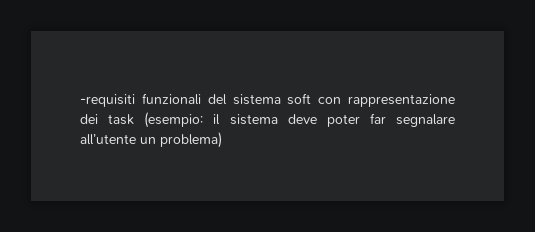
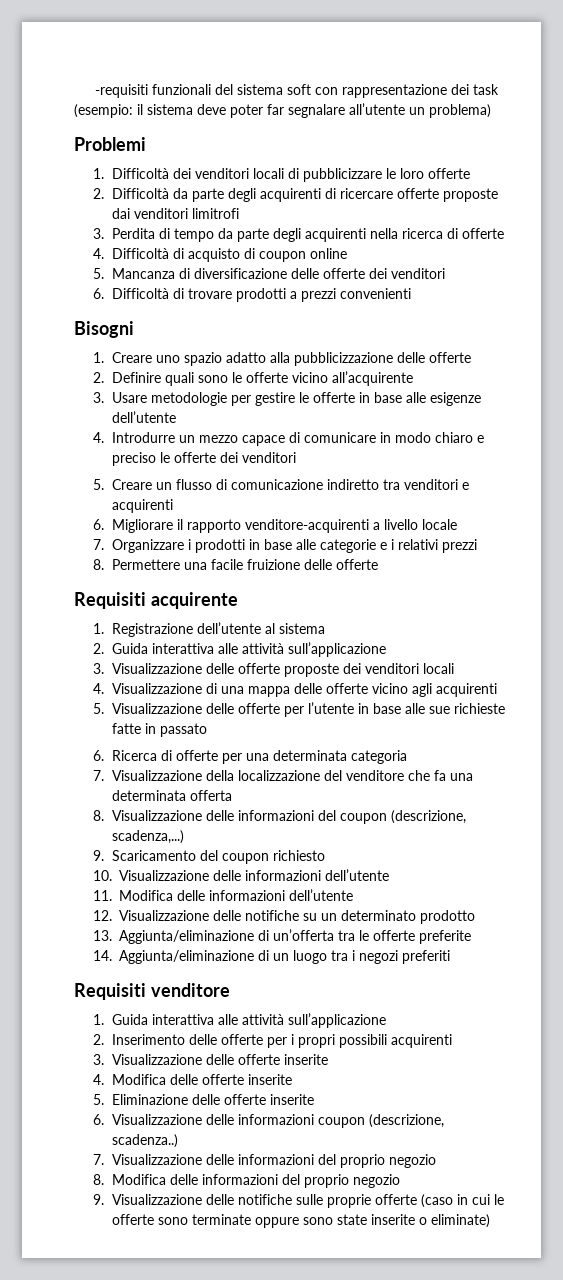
+ Problemi
+ 1. Difficoltà dei venditori locali di pubblicizzare le loro offerte
+ 2. Difficoltà da parte degli acquirenti di ricercare offerte proposte dai venditori limitrofi
+ 3. Perdita di tempo da parte degli acquirenti nella ricerca di offerte
+ 4. Difficoltà di acquisto di coupon online
+ 5. Mancanza di diversificazione delle offerte dei venditori
+ 6. Difficoltà di trovare prodotti a prezzi convenienti
+ Bisogni
+ 1. Creare uno spazio adatto alla pubblicizzazione delle offerte
+ 2. Definire quali sono le offerte vicino all’acquirente
+ 3. Usare metodologie per gestire le offerte in base alle esigenze dell’utente
+ 4. Introdurre un mezzo capace di comunicare in modo chiaro e preciso le offerte dei venditori
+ 5. Creare un flusso di comunicazione indiretto tra venditori e acquirenti
+ 6. Migliorare il rapporto venditore-acquirenti a livello locale
+ 7. Organizzare i prodotti in base alle categorie e i relativi prezzi
+ 8. Permettere una facile fruizione delle offerte
+ Requisiti acquirente
+ 1. Registrazione dell’utente al sistema
+ 2. Guida interattiva alle attività sull’applicazione
+ 3. Visualizzazione delle offerte proposte dei venditori locali
+ 4. Visualizzazione di una mappa delle offerte vicino agli acquirenti
+ 5. Visualizzazione delle offerte per l’utente in base alle sue richieste fatte in passato
+ 6. Ricerca di offerte per una determinata categoria
+ 7. Visualizzazione della localizzazione del venditore che fa una determinata offerta
+ 8. Visualizzazione delle informazioni del coupon (descrizione, scadenza,...)
+ 9. Scaricamento del coupon richiesto
+ 10. Visualizzazione delle informazioni dell’utente
+ 11. Modifica delle informazioni dell’utente
+ 12. Visualizzazione delle notifiche su un determinato prodotto
+ 13. Aggiunta/eliminazione di un’offerta tra le offerte preferite
+ 14. Aggiunta/eliminazione di un luogo tra i negozi preferiti
+ Requisiti venditore
+ 1. Guida interattiva alle attività sull’applicazione
+ 2. Inserimento delle offerte per i propri possibili acquirenti
+ 3. Visualizzazione delle offerte inserite
+ 4. Modifica delle offerte inserite
+ 5. Eliminazione delle offerte inserite
+ 6. Visualizzazione delle informazioni coupon (descrizione, scadenza..)
+ 7. Visualizzazione delle informazioni del proprio negozio
+ 8. Modifica delle informazioni del proprio negozio
+ 9. Visualizzazione delle notifiche sulle proprie offerte (caso in cui le offerte sono terminate oppure sono state inserite o eliminate)

